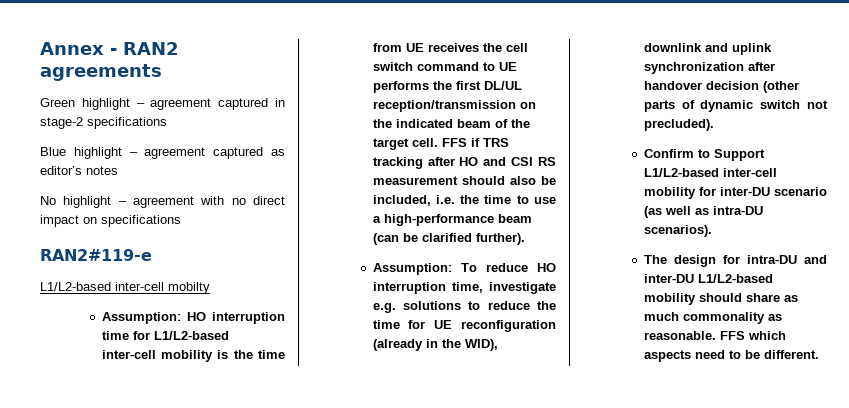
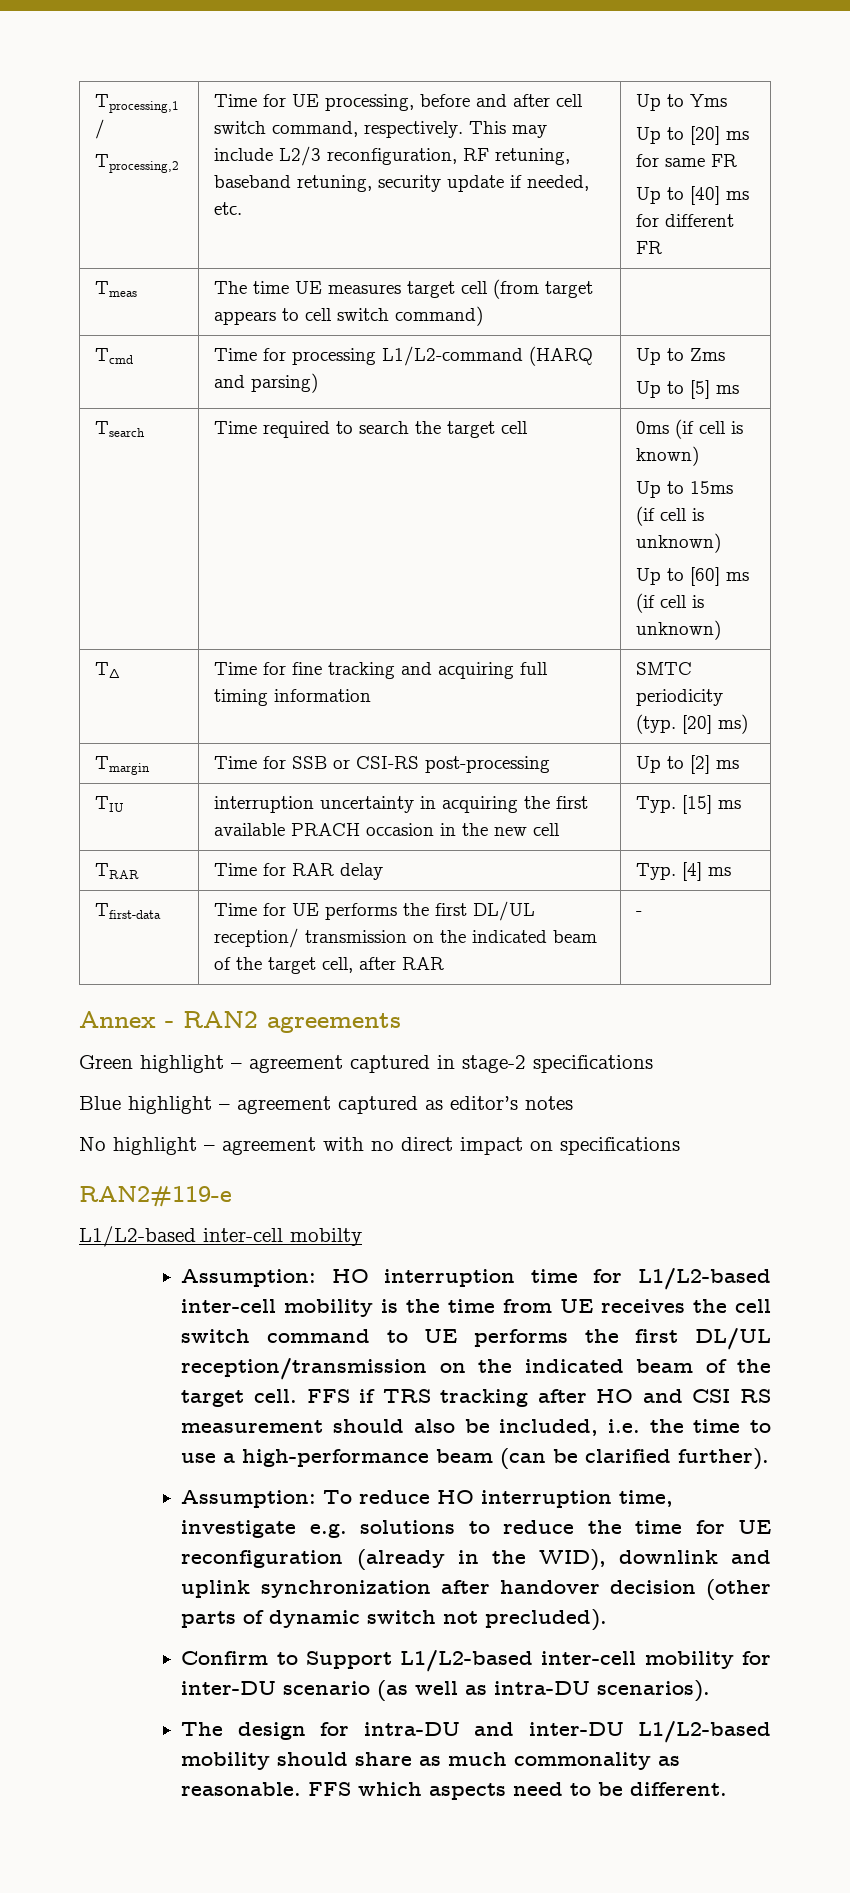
+ Tprocessing,1 /
+ Tprocessing,2 | Time for UE processing, before and after cell switch command, respectively. This may include L2/3 reconfiguration, RF retuning, baseband retuning, security update if needed, etc. | Up to Yms
+ Up to [20] ms for same FR
+ Up to [40] ms for different FR
+ Tmeas | The time UE measures target cell (from target appears to cell switch command) |
+ Tcmd | Time for processing L1/L2-command (HARQ and parsing) | Up to Zms
+ Up to [5] ms
+ Tsearch | Time required to search the target cell | 0ms (if cell is known)
+ Up to 15ms (if cell is unknown)
+ Up to [60] ms (if cell is unknown)
+ TΔ | Time for fine tracking and acquiring full timing information | SMTC periodicity (typ. [20] ms)
+ Tmargin | Time for SSB or CSI-RS post-processing | Up to [2] ms
+ TIU | interruption uncertainty in acquiring the first available PRACH occasion in the new cell | Typ. [15] ms
+ TRAR | Time for RAR delay | Typ. [4] ms
+ Tfirst-data | Time for UE performs the first DL/UL reception/ transmission on the indicated beam of the target cell, after RAR | -

